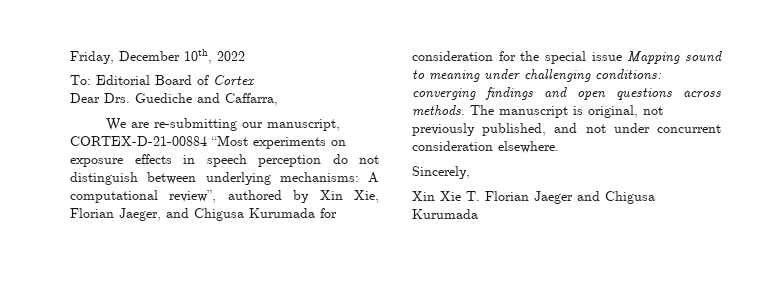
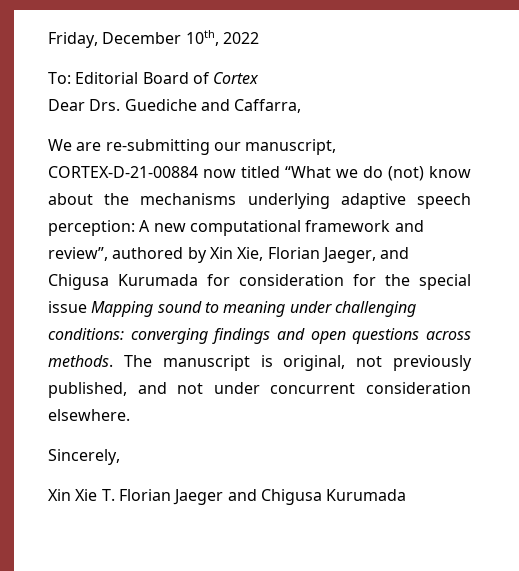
- We are re-submitting our manuscript, CORTEX-D-21-00884 “Most experiments on exposure effects in speech perception do not distinguish between underlying mechanisms: A computational review”, authored by Xin Xie, Florian Jaeger, and Chigusa Kurumada for consideration for the special issue Mapping sound to meaning under challenging conditions: converging findings and open questions across methods.
+ We are re-submitting our manuscript, CORTEX-D-21-00884 now titled “What we do (not) know about the mechanisms underlying adaptive speech perception: A new computational framework and review”, authored by Xin Xie, Florian Jaeger, and Chigusa Kurumada for consideration for the special issue Mapping sound to meaning under challenging conditions: converging findings and open questions across methods.

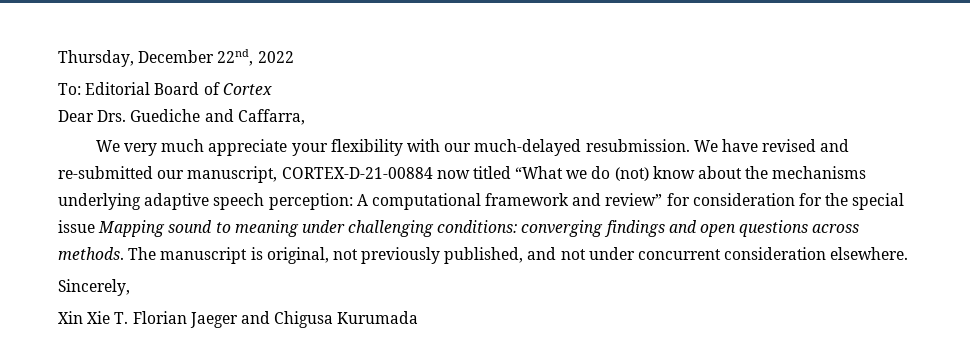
- Friday, December 10th, 2022
+ Thursday, December 22nd, 2022
- We are re-submitting our manuscript, CORTEX-D-21-00884 now titled “What we do (not) know about the mechanisms underlying adaptive speech perception: A new computational framework and review”, authored by Xin Xie, Florian Jaeger, and Chigusa Kurumada for consideration for the special issue Mapping sound to meaning under challenging conditions: converging findings and open questions across methods.
+ We very much appreciate your flexibility with our much-delayed resubmission. We have revised and re-submitted our manuscript, CORTEX-D-21-00884 now titled “What we do (not) know about the mechanisms underlying adaptive speech perception: A computational framework and review” for consideration for the special issue Mapping sound to meaning under challenging conditions: converging findings and open questions across methods.

